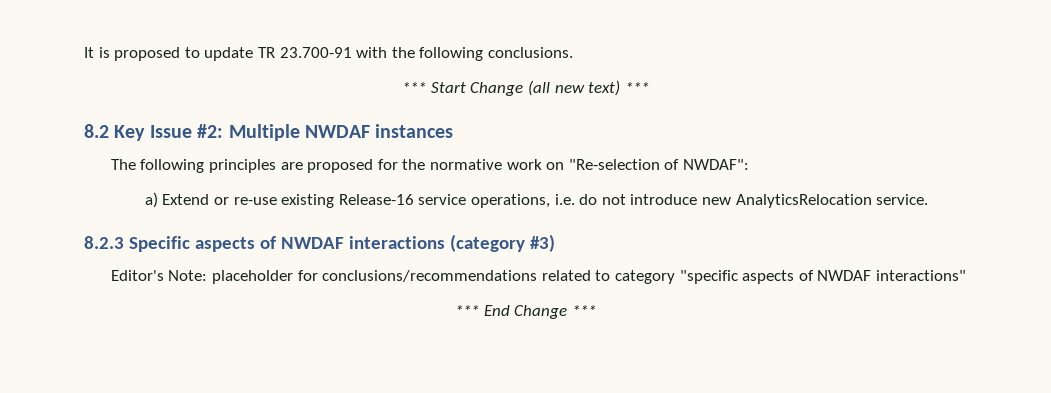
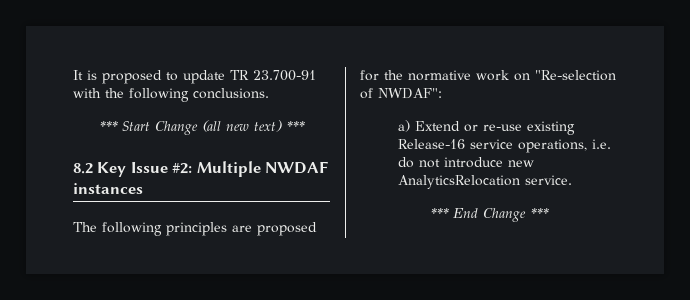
- 8.2.3 Specific aspects of NWDAF interactions (category #3)
- Editor's Note: placeholder for conclusions/recommendations related to category "specific aspects of NWDAF interactions"

